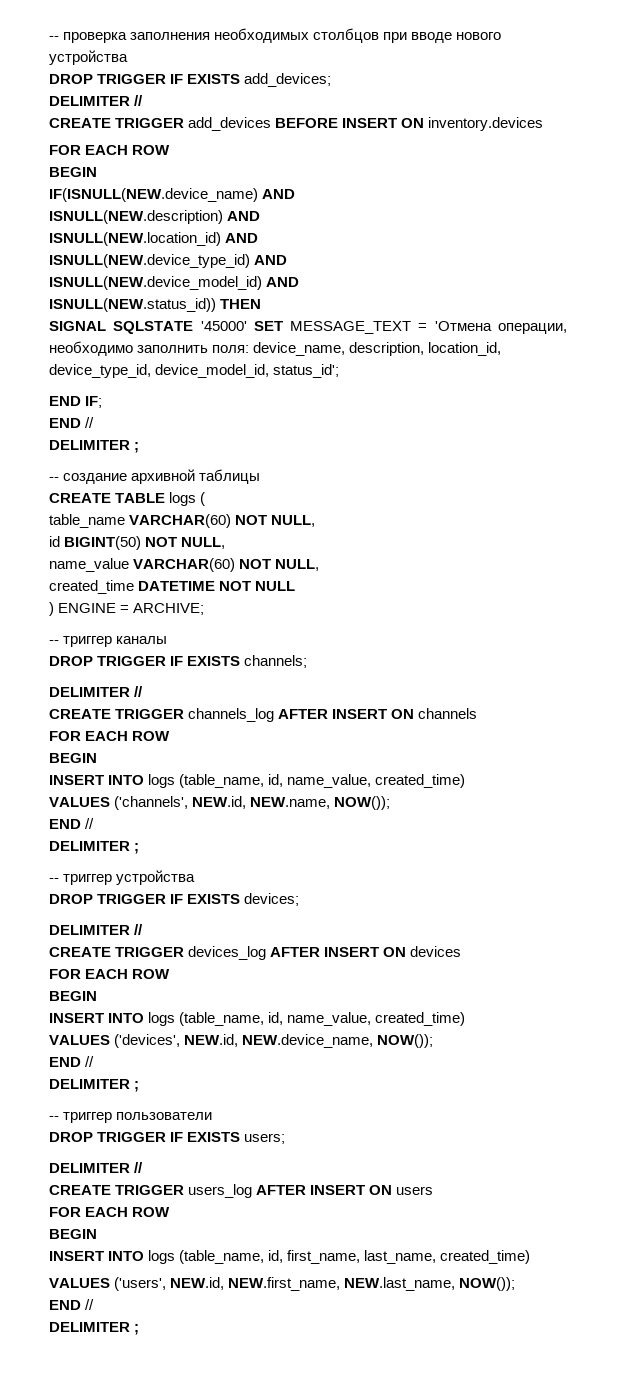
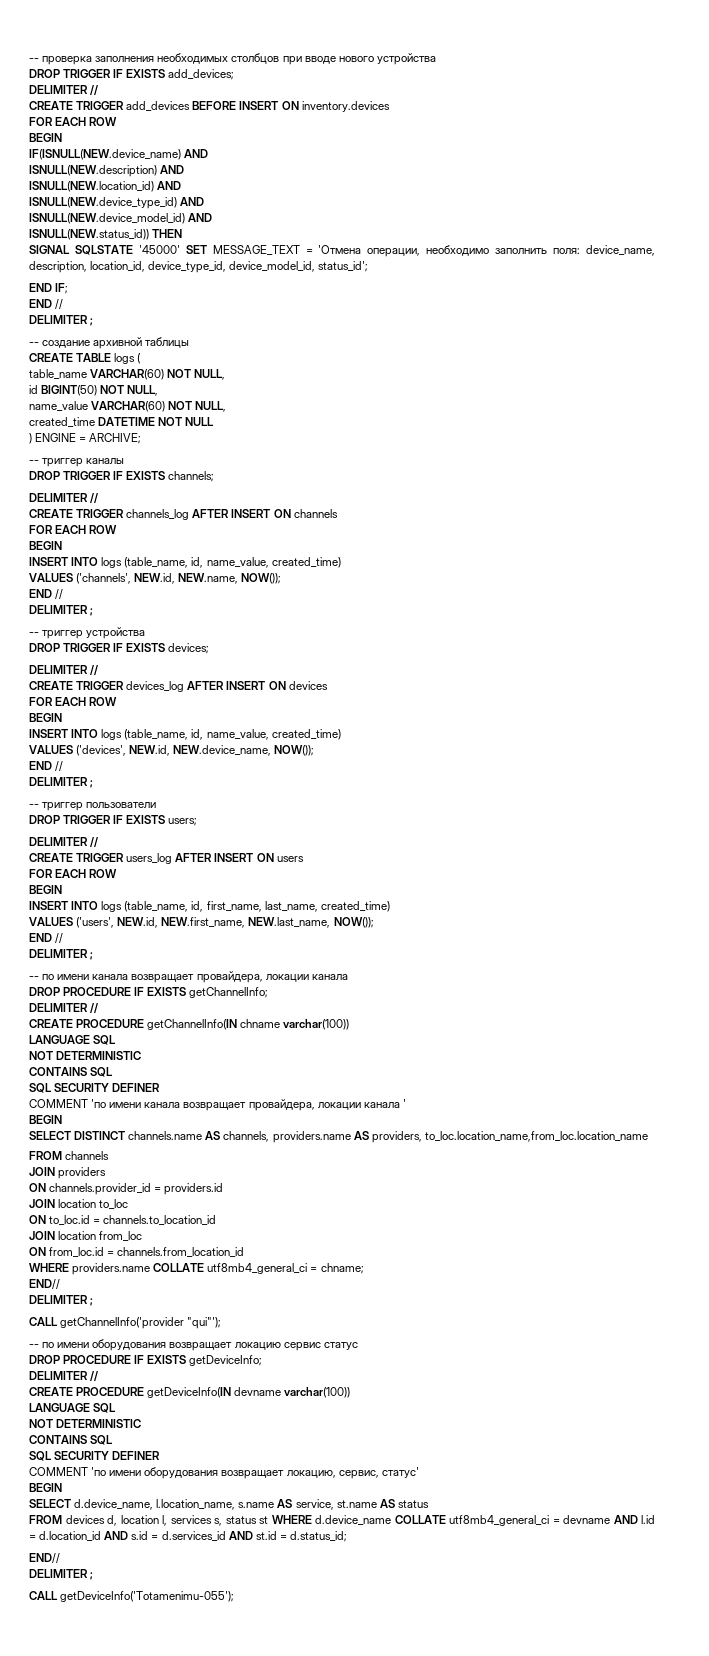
+ -- по имени канала возвращает провайдера, локации канала
+ DROP PROCEDURE IF EXISTS getChannelInfo;
+ DELIMITER //
+ CREATE PROCEDURE getChannelInfo(IN chname varchar(100))
+ LANGUAGE SQL
+ NOT DETERMINISTIC
+ CONTAINS SQL
+ SQL SECURITY DEFINER
+ COMMENT 'по имени канала возвращает провайдера, локации канала '
+ BEGIN
+ SELECT DISTINCT channels.name AS channels, providers.name AS providers, to_loc.location_name,from_loc.location_name
+ FROM channels
+ JOIN providers
+ ON channels.provider_id = providers.id
+ JOIN location to_loc
+ ON to_loc.id = channels.to_location_id
+ JOIN location from_loc
+ ON from_loc.id = channels.from_location_id
+ WHERE providers.name COLLATE utf8mb4_general_ci = chname;
+ END//
+ DELIMITER ;
+ CALL getChannelInfo('provider "qui"');
+ -- по имени оборудования возвращает локацию сервис статус
+ DROP PROCEDURE IF EXISTS getDeviceInfo;
+ DELIMITER //
+ CREATE PROCEDURE getDeviceInfo(IN devname varchar(100))
+ LANGUAGE SQL
+ NOT DETERMINISTIC
+ CONTAINS SQL
+ SQL SECURITY DEFINER
+ COMMENT 'по имени оборудования возвращает локацию, сервис, статус'
+ BEGIN
+ SELECT d.device_name, l.location_name, s.name AS service, st.name AS status
+ FROM deviсes d, location l, services s, status st WHERE d.device_name COLLATE utf8mb4_general_ci = devname AND l.id = d.location_id AND s.id = d.services_id AND st.id = d.status_id;
+ END//
+ DELIMITER ;
+ CALL getDeviceInfo('Totamenimu-055');

